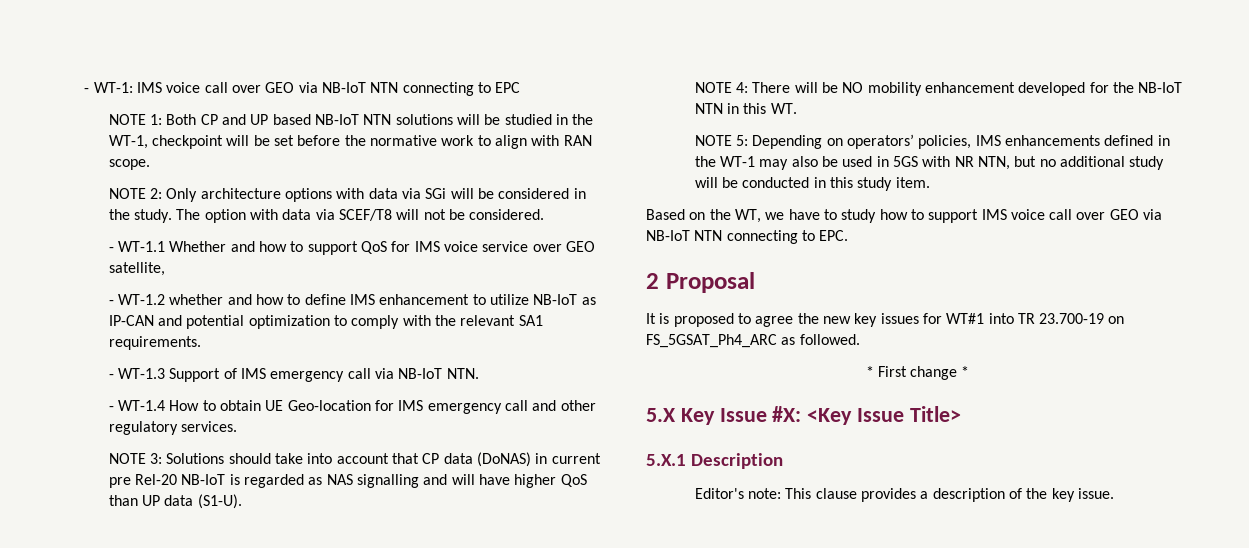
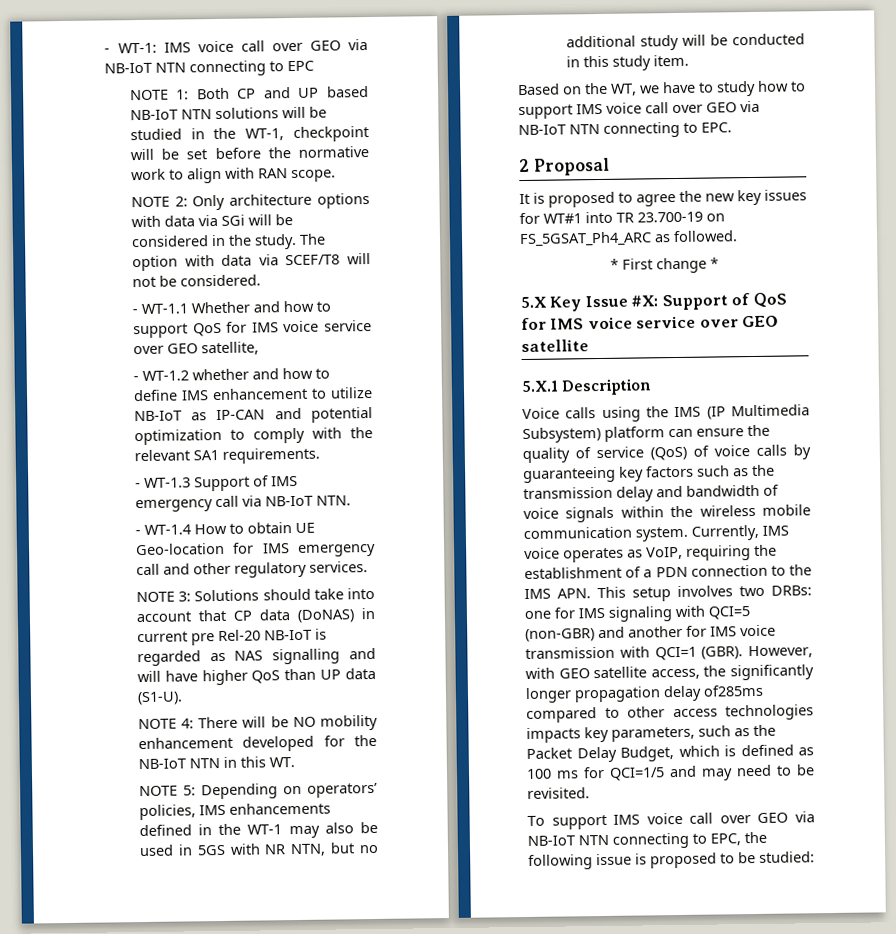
- 5.X Key Issue #X: <Key Issue Title>
+ 5.X Key Issue #X: Support of QoS for IMS voice service over GEO satellite
  5.X.1 Description
- Editor's note: This clause provides a description of the key issue.
+ Voice calls using the IMS (IP Multimedia Subsystem) platform can ensure the quality of service (QoS) of voice calls by guaranteeing key factors such as the transmission delay and bandwidth of voice signals within the wireless mobile communication system. Currently, IMS voice operates as VoIP, requiring the establishment of a PDN connection to the IMS APN. This setup involves two DRBs: one for IMS signaling with QCI=5 (non-GBR) and another for IMS voice transmission with QCI=1 (GBR). However, with GEO satellite access, the significantly longer propagation delay of285ms compared to other access technologies impacts key parameters, such as the Packet Delay Budget, which is defined as 100 ms for QCI=1/5 and may need to be revisited.
+ To support IMS voice call over GEO via NB-IoT NTN connecting to EPC, the following issue is proposed to be studied:

